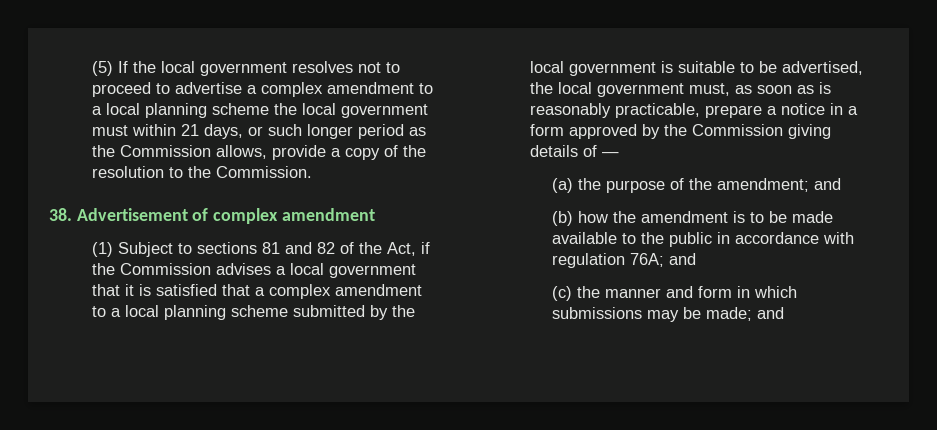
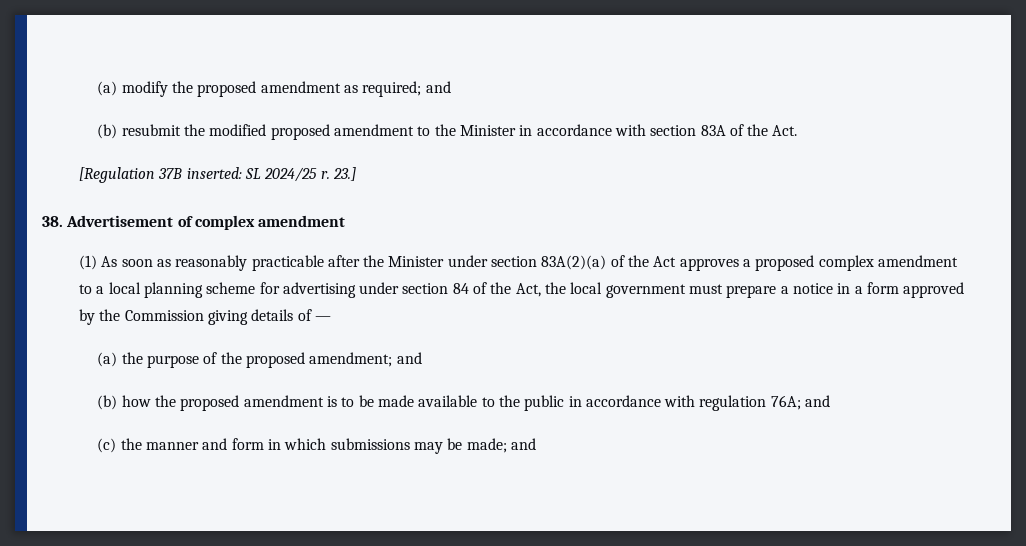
- (5) If the local government resolves not to proceed to advertise a complex amendment to a local planning scheme the local government must within 21 days, or such longer period as the Commission allows, provide a copy of the resolution to the Commission.
+ (a) modify the proposed amendment as required; and
+ (b) resubmit the modified proposed amendment to the Minister in accordance with section 83A of the Act.
+ [Regulation 37B inserted: SL 2024/25 r. 23.]
- (1) Subject to sections 81 and 82 of the Act, if the Commission advises a local government that it is satisfied that a complex amendment to a local planning scheme submitted by the local government is suitable to be advertised, the local government must, as soon as is reasonably practicable, prepare a notice in a form approved by the Commission giving details of —
+ (1) As soon as reasonably practicable after the Minister under section 83A(2)(a) of the Act approves a proposed complex amendment to a local planning scheme for advertising under section 84 of the Act, the local government must prepare a notice in a form approved by the Commission giving details of —
- (a) the purpose of the amendment; and
+ (a) the purpose of the proposed amendment; and
- (b) how the amendment is to be made available to the public in accordance with regulation 76A; and
+ (b) how the proposed amendment is to be made available to the public in accordance with regulation 76A; and

